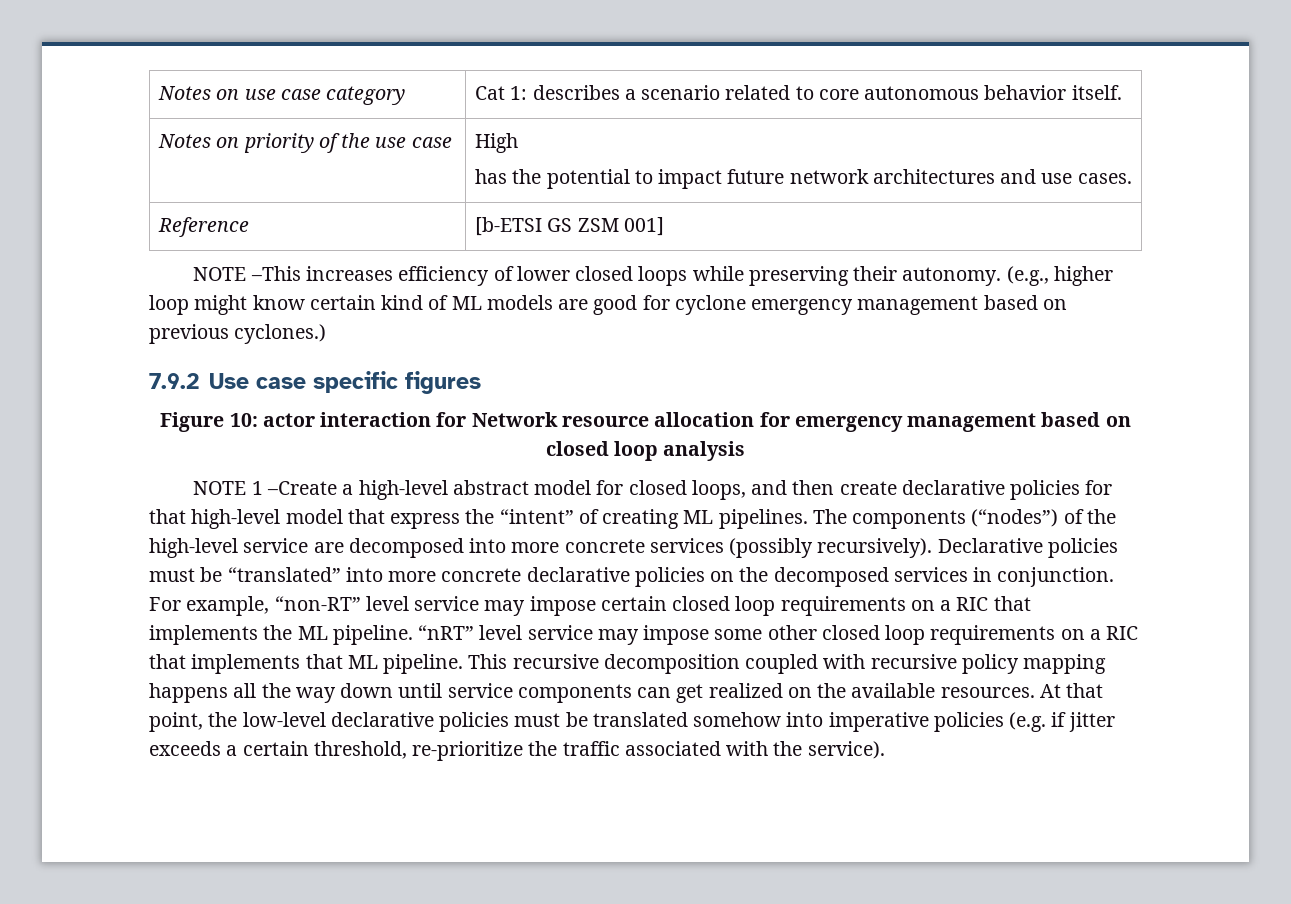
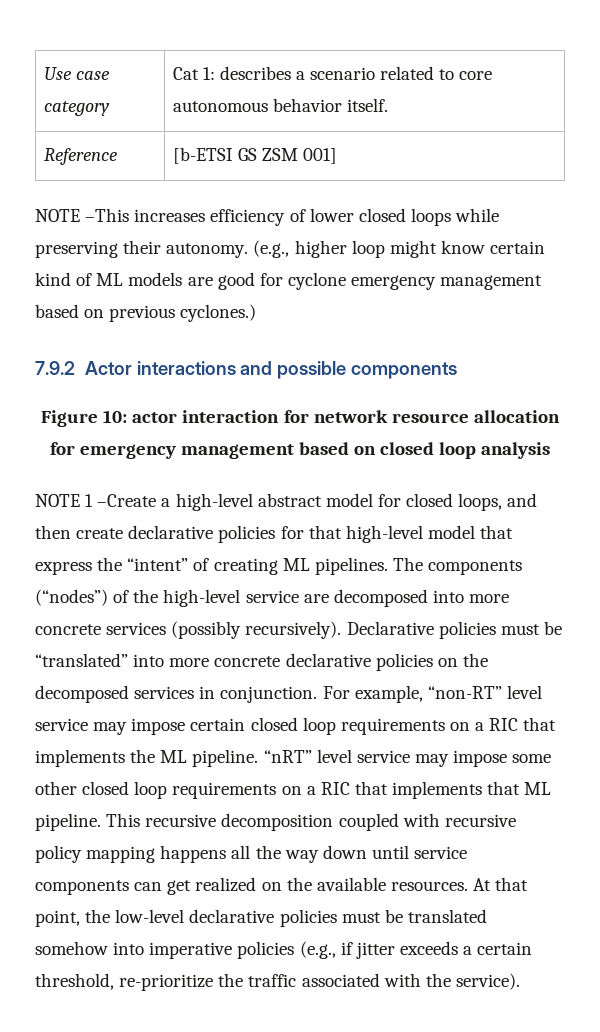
- Notes on use case category | Cat 1: describes a scenario related to core autonomous behavior itself.
+ Use case category | Cat 1: describes a scenario related to core autonomous behavior itself.
- Notes on priority of the use case | High
- has the potential to impact future network architectures and use cases.
- 7.9.2 Use case specific figures
+ 7.9.2 Actor interactions and possible components
- Figure 10: actor interaction for Network resource allocation for emergency management based on closed loop analysis
+ Figure 10: actor interaction for network resource allocation for emergency management based on closed loop analysis
- At that point, the low-level declarative policies must be translated somehow into imperative policies (e.g. if jitter exceeds a certain threshold, re-prioritize the traffic associated with the service).
+ At that point, the low-level declarative policies must be translated somehow into imperative policies (e.g., if jitter exceeds a certain threshold, re-prioritize the traffic associated with the service).

